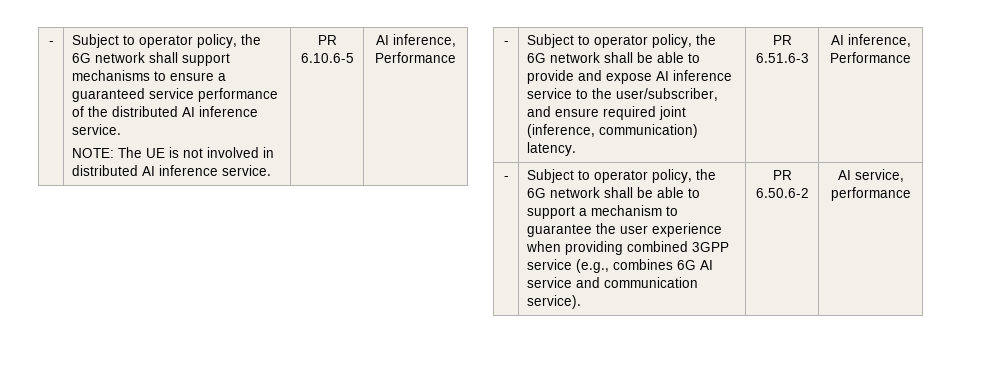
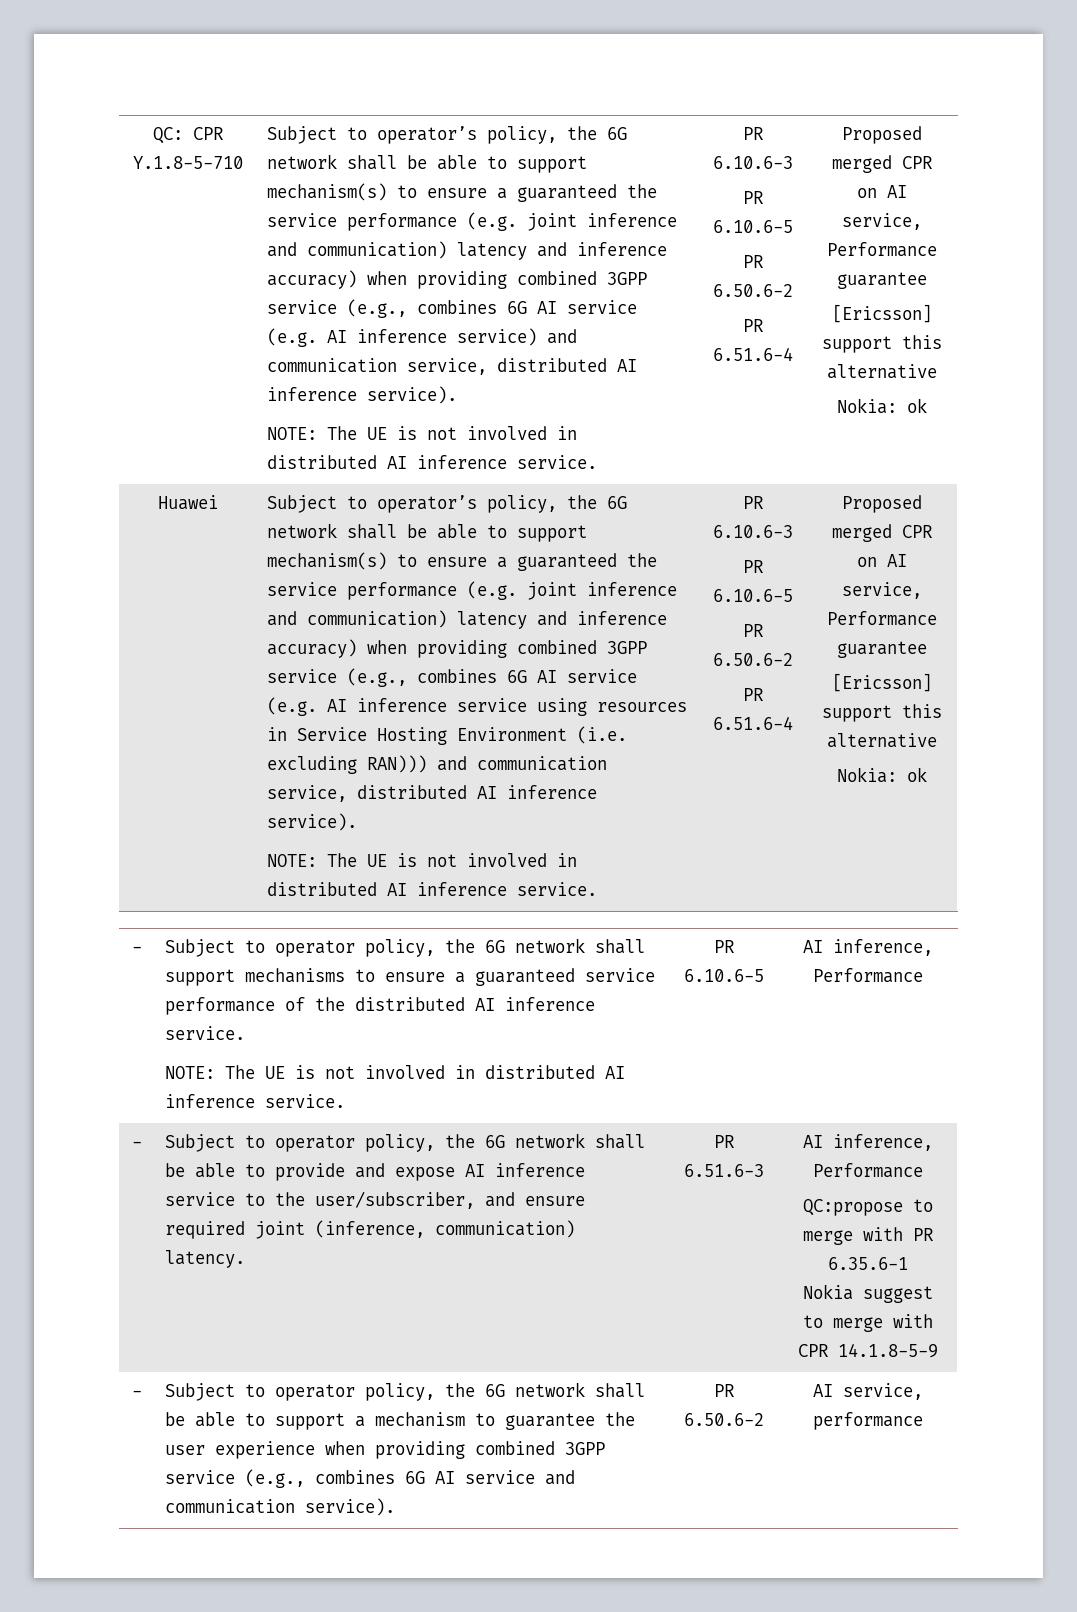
+ QC: CPR Y.1.8-5-710 | Subject to operator’s policy, the 6G network shall be able to support mechanism(s) to ensure a guaranteed the service performance (e.g. joint inference and communication) latency and inference accuracy) when providing combined 3GPP service (e.g., combines 6G AI service (e.g. AI inference service) and communication service, distributed AI inference service).
+ NOTE: The UE is not involved in distributed AI inference service. | PR 6.10.6-3
+ PR 6.10.6-5
+ PR 6.50.6-2
+ PR 6.51.6-4 | Proposed merged CPR on AI service, Performance guarantee
+ [Ericsson] support this alternative
+ Nokia: ok
+ Huawei | Subject to operator’s policy, the 6G network shall be able to support mechanism(s) to ensure a guaranteed the service performance (e.g. joint inference and communication) latency and inference accuracy) when providing combined 3GPP service (e.g., combines 6G AI service (e.g. AI inference service using resources in Service Hosting Environment (i.e. excluding RAN))) and communication service, distributed AI inference service).
+ NOTE: The UE is not involved in distributed AI inference service. | PR 6.10.6-3
+ PR 6.10.6-5
+ PR 6.50.6-2
+ PR 6.51.6-4 | Proposed merged CPR on AI service, Performance guarantee
+ [Ericsson] support this alternative
+ Nokia: ok
+ QC:propose to merge with PR 6.35.6-1
+ Nokia suggest to merge with CPR 14.1.8-5-9

